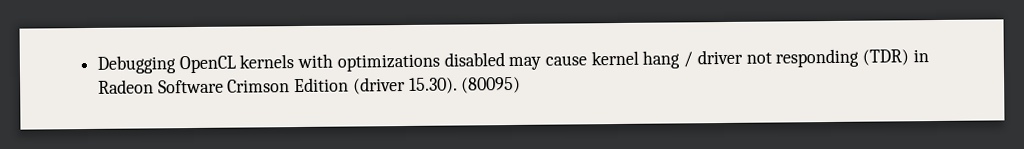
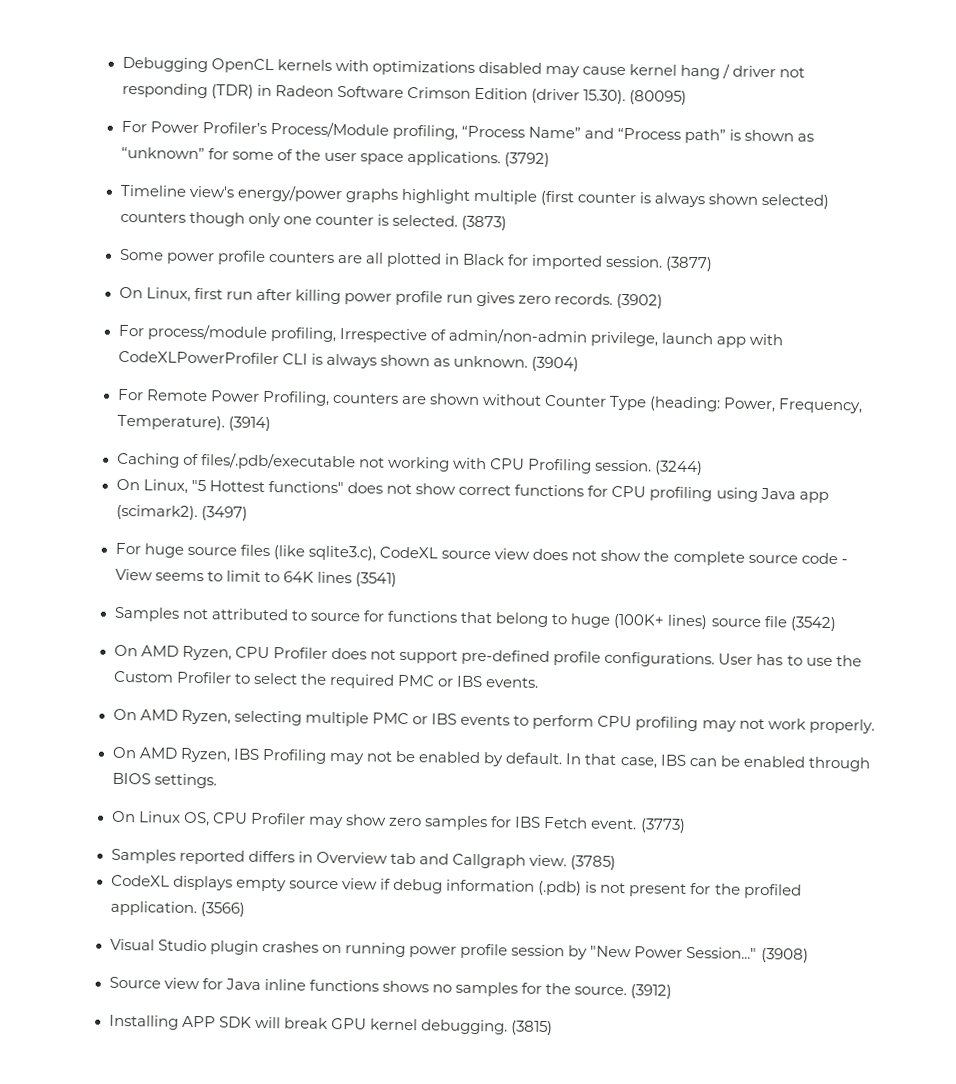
+ For Power Profiler’s Process/Module profiling, “Process Name” and “Process path” is shown as “unknown” for some of the user space applications. (3792)
+ Timeline view's energy/power graphs highlight multiple (first counter is always shown selected) counters though only one counter is selected. (3873)
+ Some power profile counters are all plotted in Black for imported session. (3877)
+ On Linux, first run after killing power profile run gives zero records. (3902)
+ For process/module profiling, Irrespective of admin/non-admin privilege, launch app with CodeXLPowerProfiler CLI is always shown as unknown. (3904)
+ For Remote Power Profiling, counters are shown without Counter Type (heading: Power, Frequency, Temperature). (3914)
+ Caching of files/.pdb/executable not working with CPU Profiling session. (3244)
+ On Linux, "5 Hottest functions" does not show correct functions for CPU profiling using Java app (scimark2). (3497)
+ For huge source files (like sqlite3.c), CodeXL source view does not show the complete source code - View seems to limit to 64K lines (3541)
+ Samples not attributed to source for functions that belong to huge (100K+ lines) source file (3542)
+ On AMD Ryzen, CPU Profiler does not support pre-defined profile configurations. User has to use the Custom Profiler to select the required PMC or IBS events.
+ On AMD Ryzen, selecting multiple PMC or IBS events to perform CPU profiling may not work properly.
+ On AMD Ryzen, IBS Profiling may not be enabled by default. In that case, IBS can be enabled through BIOS settings.
+ On Linux OS, CPU Profiler may show zero samples for IBS Fetch event. (3773)
+ Samples reported differs in Overview tab and Callgraph view. (3785)
+ CodeXL displays empty source view if debug information (.pdb) is not present for the profiled application. (3566)
+ Visual Studio plugin crashes on running power profile session by "New Power Session..." (3908)
+ Source view for Java inline functions shows no samples for the source. (3912)
+ Installing APP SDK will break GPU kernel debugging. (3815)

